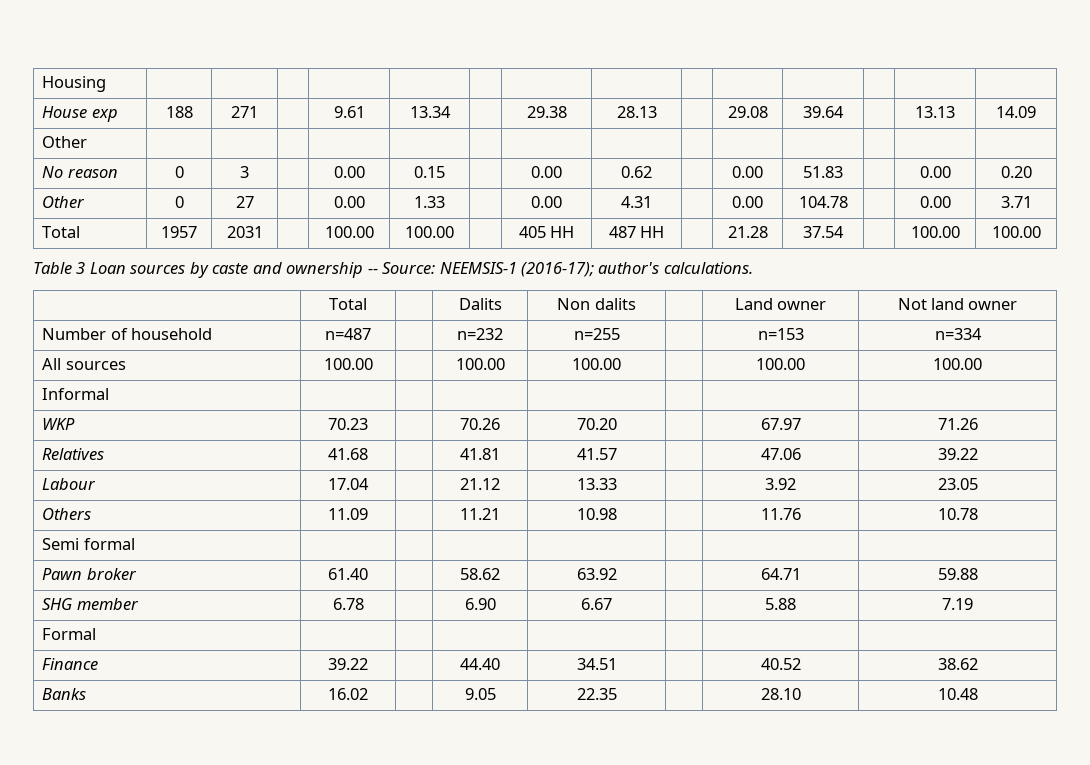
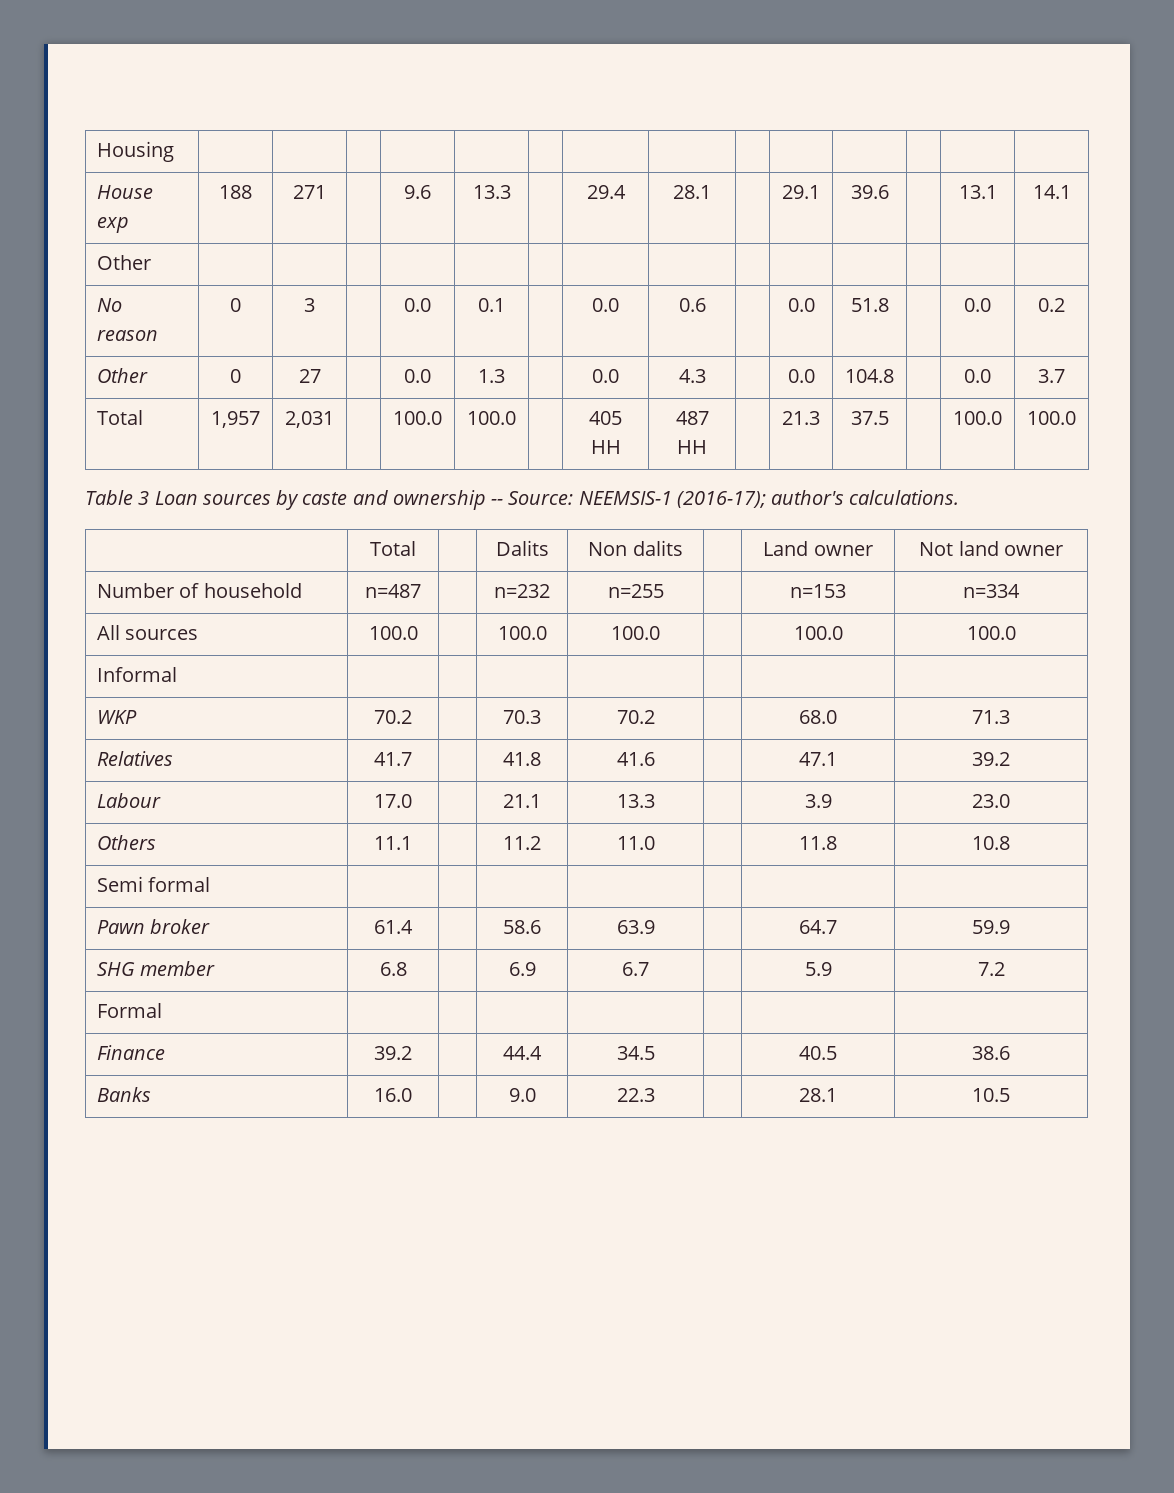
- House exp | 188 | 271 | | 9.61 | 13.34 | | 29.38 | 28.13 | | 29.08 | 39.64 | | 13.13 | 14.09
+ House exp | 188 | 271 | | 9.6 | 13.3 | | 29.4 | 28.1 | | 29.1 | 39.6 | | 13.1 | 14.1
- No reason | 0 | 3 | | 0.00 | 0.15 | | 0.00 | 0.62 | | 0.00 | 51.83 | | 0.00 | 0.20
- Other | 0 | 27 | | 0.00 | 1.33 | | 0.00 | 4.31 | | 0.00 | 104.78 | | 0.00 | 3.71
- Total | 1957 | 2031 | | 100.00 | 100.00 | | 405 HH | 487 HH | | 21.28 | 37.54 | | 100.00 | 100.00
+ No reason | 0 | 3 | | 0.0 | 0.1 | | 0.0 | 0.6 | | 0.0 | 51.8 | | 0.0 | 0.2
+ Other | 0 | 27 | | 0.0 | 1.3 | | 0.0 | 4.3 | | 0.0 | 104.8 | | 0.0 | 3.7
+ Total | 1,957 | 2,031 | | 100.0 | 100.0 | | 405 HH | 487 HH | | 21.3 | 37.5 | | 100.0 | 100.0
- All sources | 100.00 | | 100.00 | 100.00 | | 100.00 | 100.00
+ All sources | 100.0 | | 100.0 | 100.0 | | 100.0 | 100.0
  Informal | | | | | | |
- WKP | 70.23 | | 70.26 | 70.20 | | 67.97 | 71.26
- Relatives | 41.68 | | 41.81 | 41.57 | | 47.06 | 39.22
- Labour | 17.04 | | 21.12 | 13.33 | | 3.92 | 23.05
- Others | 11.09 | | 11.21 | 10.98 | | 11.76 | 10.78
+ WKP | 70.2 | | 70.3 | 70.2 | | 68.0 | 71.3
+ Relatives | 41.7 | | 41.8 | 41.6 | | 47.1 | 39.2
+ Labour | 17.0 | | 21.1 | 13.3 | | 3.9 | 23.0
+ Others | 11.1 | | 11.2 | 11.0 | | 11.8 | 10.8
  Semi formal | | | | | | |
- Pawn broker | 61.40 | | 58.62 | 63.92 | | 64.71 | 59.88
- SHG member | 6.78 | | 6.90 | 6.67 | | 5.88 | 7.19
+ Pawn broker | 61.4 | | 58.6 | 63.9 | | 64.7 | 59.9
+ SHG member | 6.8 | | 6.9 | 6.7 | | 5.9 | 7.2
  Formal | | | | | | |
- Finance | 39.22 | | 44.40 | 34.51 | | 40.52 | 38.62
- Banks | 16.02 | | 9.05 | 22.35 | | 28.10 | 10.48
+ Finance | 39.2 | | 44.4 | 34.5 | | 40.5 | 38.6
+ Banks | 16.0 | | 9.0 | 22.3 | | 28.1 | 10.5

